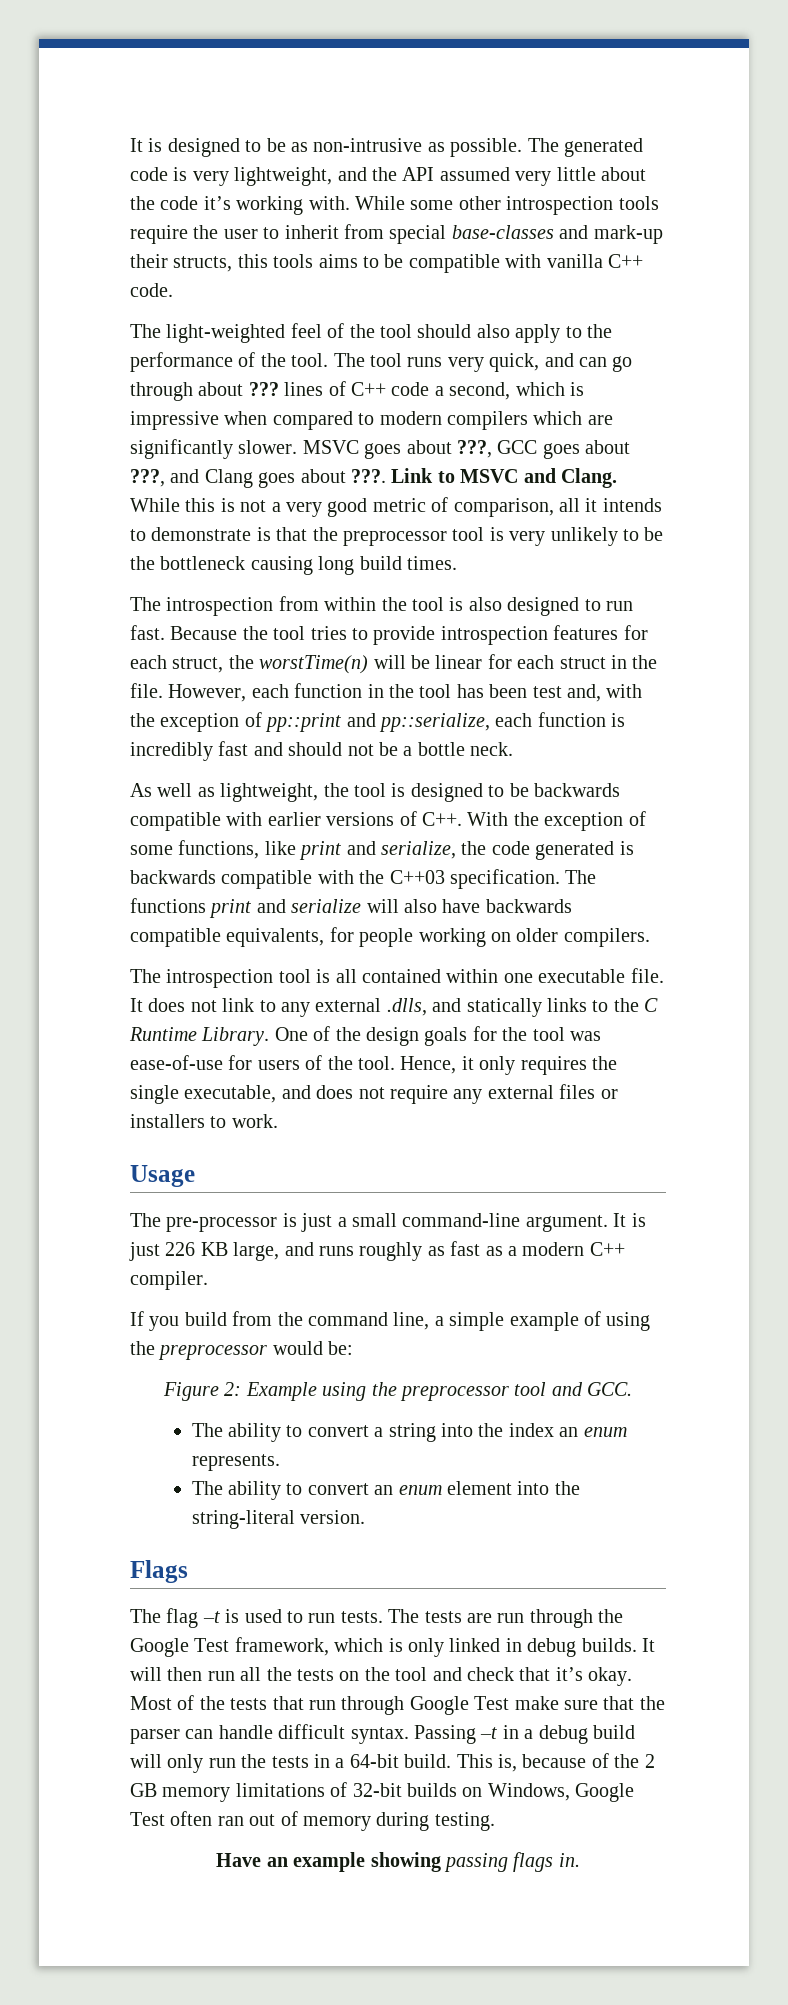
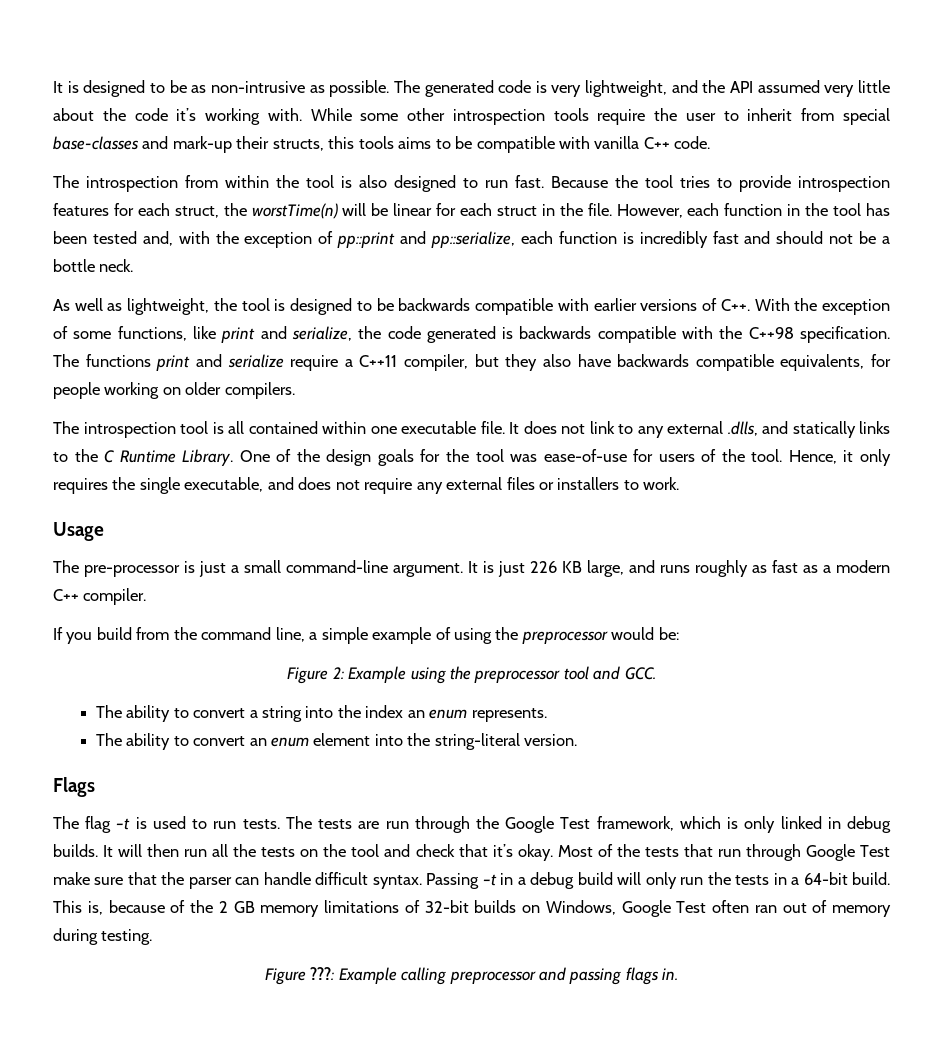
- The light-weighted feel of the tool should also apply to the performance of the tool. The tool runs very quick, and can go through about ??? lines of C++ code a second, which is impressive when compared to modern compilers which are significantly slower. MSVC goes about ???, GCC goes about ???, and Clang goes about ???. Link to MSVC and Clang. While this is not a very good metric of comparison, all it intends to demonstrate is that the preprocessor tool is very unlikely to be the bottleneck causing long build times.
- However, each function in the tool has been test and, with the exception of pp::print and pp::serialize, each function is incredibly fast and should not be a bottle neck.
+ However, each function in the tool has been tested and, with the exception of pp::print and pp::serialize, each function is incredibly fast and should not be a bottle neck.
- As well as lightweight, the tool is designed to be backwards compatible with earlier versions of C++. With the exception of some functions, like print and serialize, the code generated is backwards compatible with the C++03 specification.
+ As well as lightweight, the tool is designed to be backwards compatible with earlier versions of C++. With the exception of some functions, like print and serialize, the code generated is backwards compatible with the C++98 specification.
- The functions print and serialize will also have backwards compatible equivalents, for people working on older compilers.
+ The functions print and serialize require a C++11 compiler, but they also have backwards compatible equivalents, for people working on older compilers.
- Have an example showing passing flags in.
+ Figure ???: Example calling preprocessor and passing flags in.

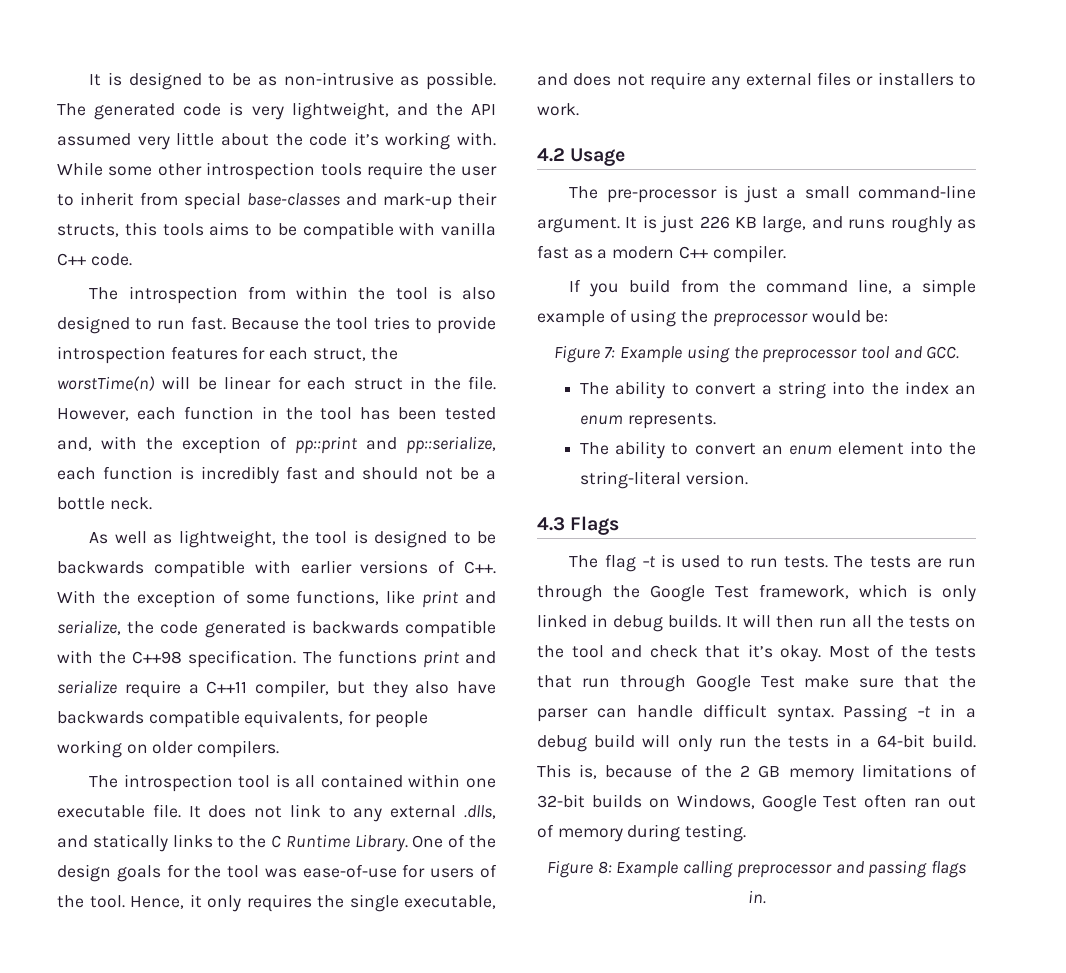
- Usage
+ 4.2 Usage
- Figure 2: Example using the preprocessor tool and GCC.
+ Figure 7: Example using the preprocessor tool and GCC.
- Flags
+ 4.3 Flags
- Figure ???: Example calling preprocessor and passing flags in.
+ Figure 8: Example calling preprocessor and passing flags in.

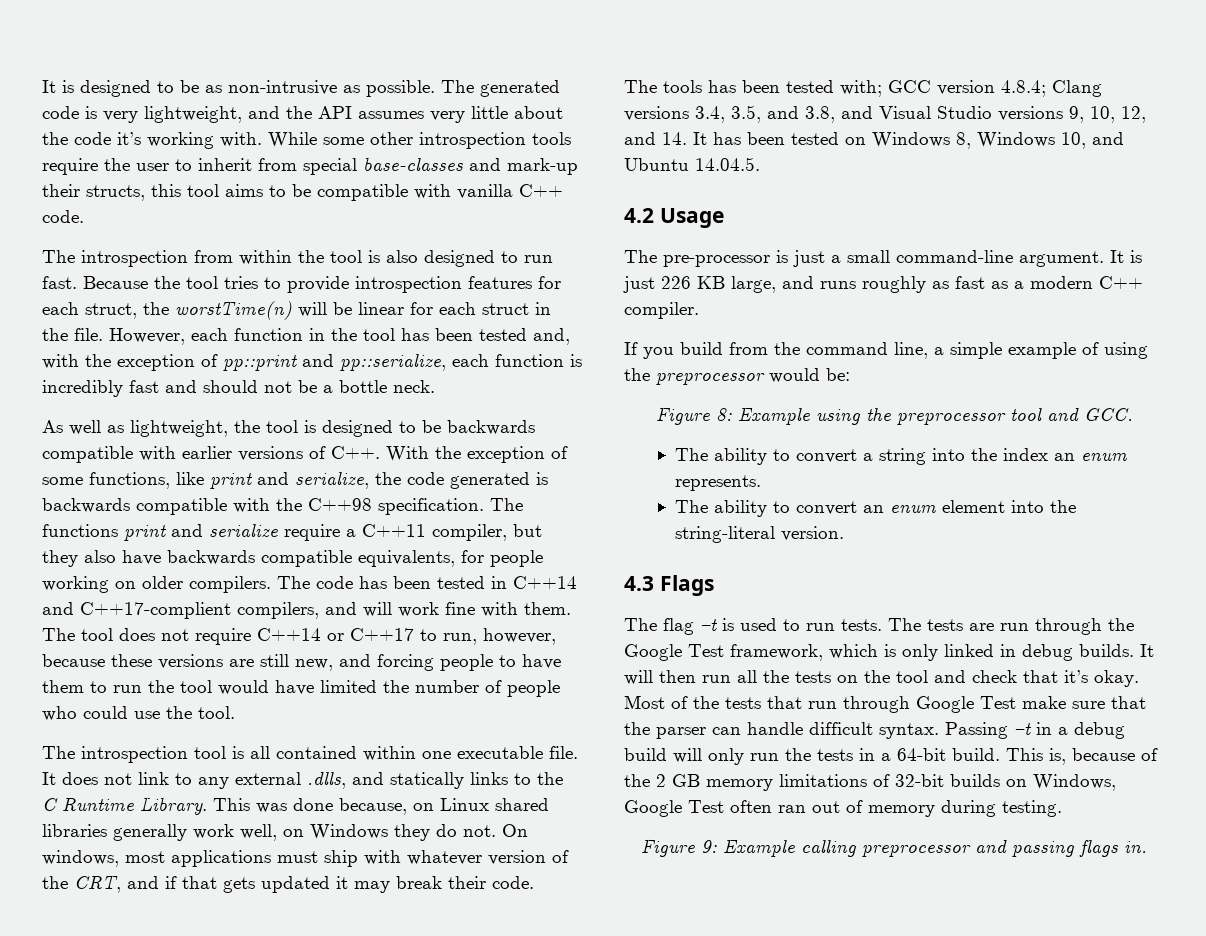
- The generated code is very lightweight, and the API assumed very little about the code it’s working with.
+ The generated code is very lightweight, and the API assumes very little about the code it’s working with.
- While some other introspection tools require the user to inherit from special base-classes and mark-up their structs, this tools aims to be compatible with vanilla C++ code.
+ While some other introspection tools require the user to inherit from special base-classes and mark-up their structs, this tool aims to be compatible with vanilla C++ code.
+ The code has been tested in C++14 and C++17-complient compilers, and will work fine with them. The tool does not require C++14 or C++17 to run, however, because these versions are still new, and forcing people to have them to run the tool would have limited the number of people who could use the tool.
- One of the design goals for the tool was ease-of-use for users of the tool. Hence, it only requires the single executable, and does not require any external files or installers to work.
+ This was done because, on Linux shared libraries generally work well, on Windows they do not. On windows, most applications must ship with whatever version of the CRT, and if that gets updated it may break their code.
+ The tools has been tested with; GCC version 4.8.4; Clang versions 3.4, 3.5, and 3.8, and Visual Studio versions 9, 10, 12, and 14. It has been tested on Windows 8, Windows 10, and Ubuntu 14.04.5.
- Figure 7: Example using the preprocessor tool and GCC.
+ Figure 8: Example using the preprocessor tool and GCC.
- Figure 8: Example calling preprocessor and passing flags in.
+ Figure 9: Example calling preprocessor and passing flags in.

